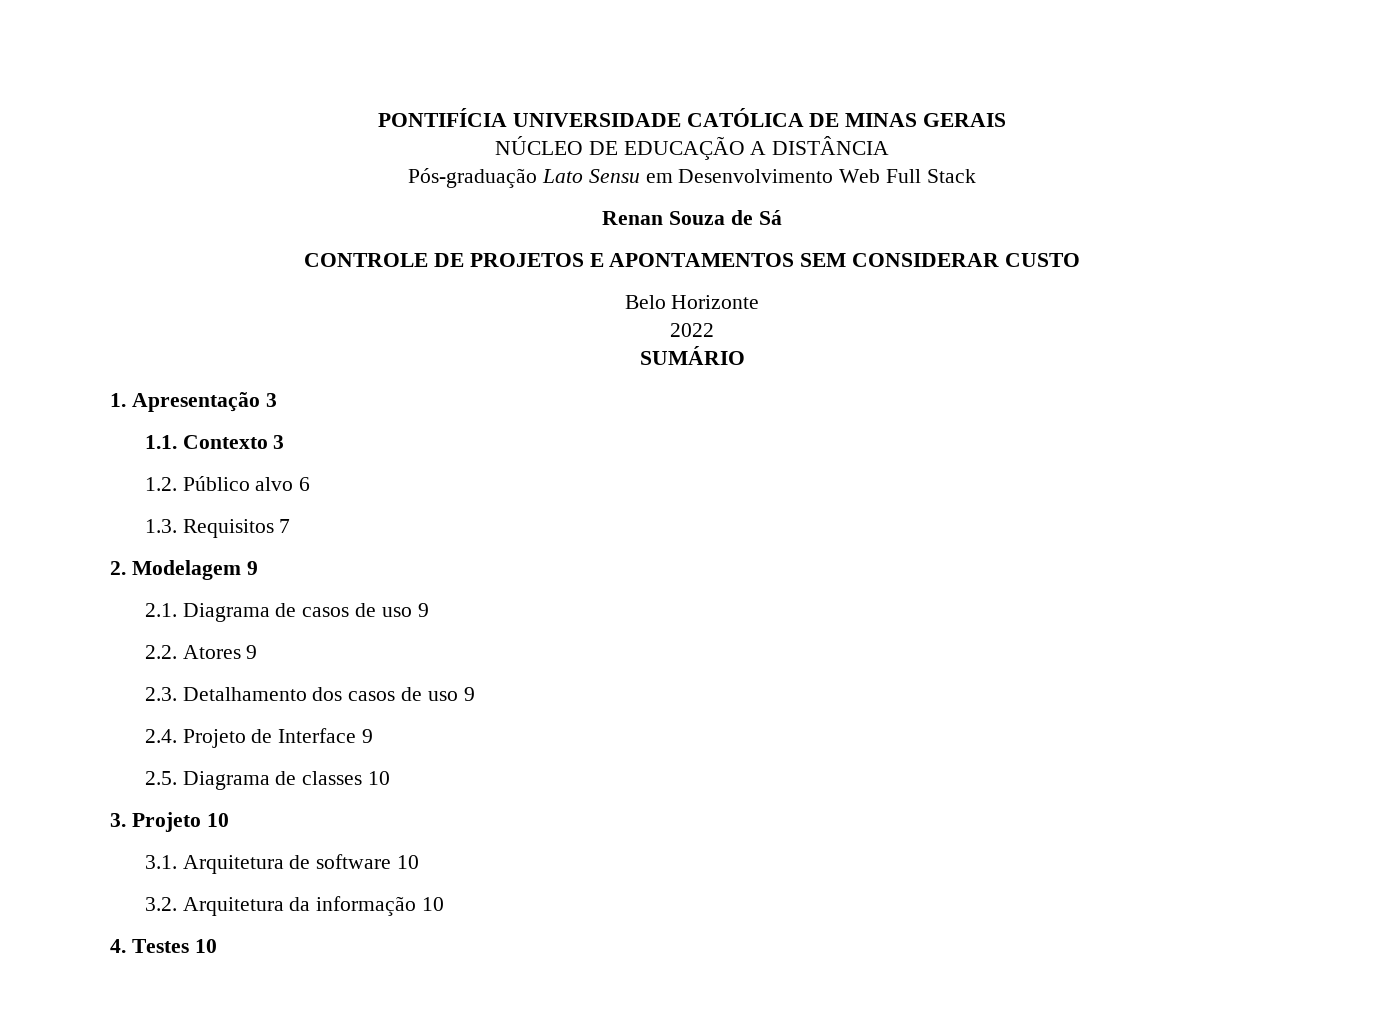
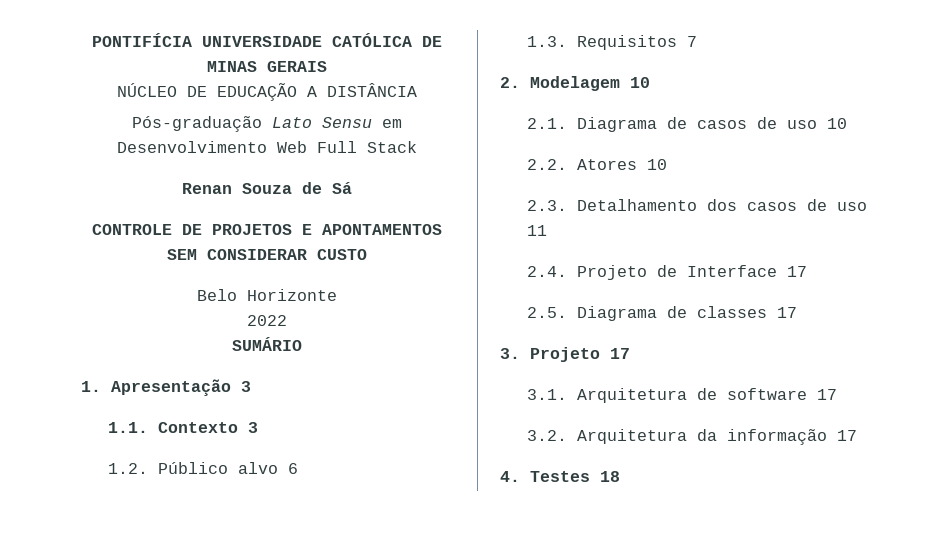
- 2. Modelagem 9
+ 2. Modelagem 10
- 2.1. Diagrama de casos de uso 9
+ 2.1. Diagrama de casos de uso 10
- 2.2. Atores 9
+ 2.2. Atores 10
- 2.3. Detalhamento dos casos de uso 9
+ 2.3. Detalhamento dos casos de uso 11
- 2.4. Projeto de Interface 9
+ 2.4. Projeto de Interface 17
- 2.5. Diagrama de classes 10
+ 2.5. Diagrama de classes 17
- 3. Projeto 10
+ 3. Projeto 17
- 3.1. Arquitetura de software 10
+ 3.1. Arquitetura de software 17
- 3.2. Arquitetura da informação 10
+ 3.2. Arquitetura da informação 17
- 4. Testes 10
+ 4. Testes 18

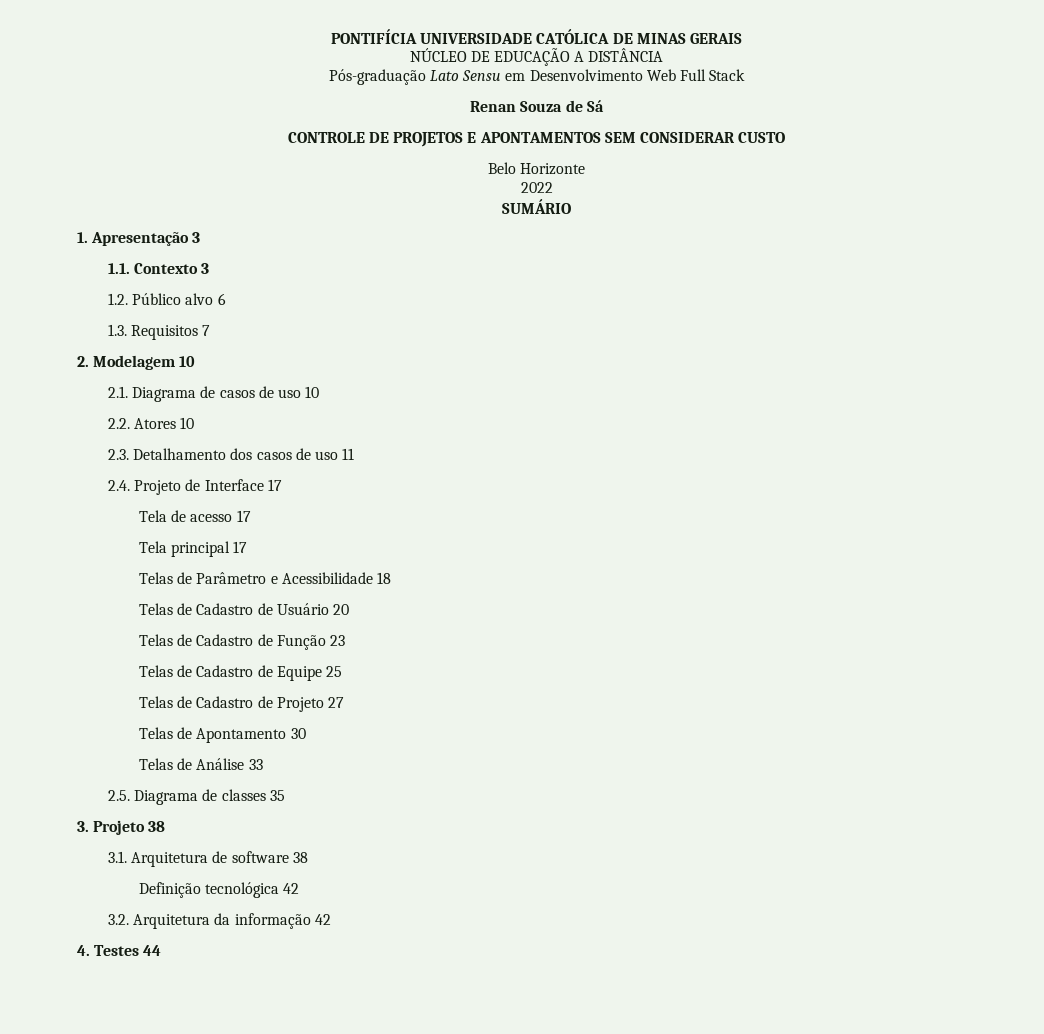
+ Tela de acesso 17
+ Tela principal 17
+ Telas de Parâmetro e Acessibilidade 18
+ Telas de Cadastro de Usuário 20
+ Telas de Cadastro de Função 23
+ Telas de Cadastro de Equipe 25
+ Telas de Cadastro de Projeto 27
+ Telas de Apontamento 30
+ Telas de Análise 33
- 2.5. Diagrama de classes 17
+ 2.5. Diagrama de classes 35
- 3. Projeto 17
+ 3. Projeto 38
- 3.1. Arquitetura de software 17
+ 3.1. Arquitetura de software 38
+ Definição tecnológica 42
- 3.2. Arquitetura da informação 17
+ 3.2. Arquitetura da informação 42
- 4. Testes 18
+ 4. Testes 44

